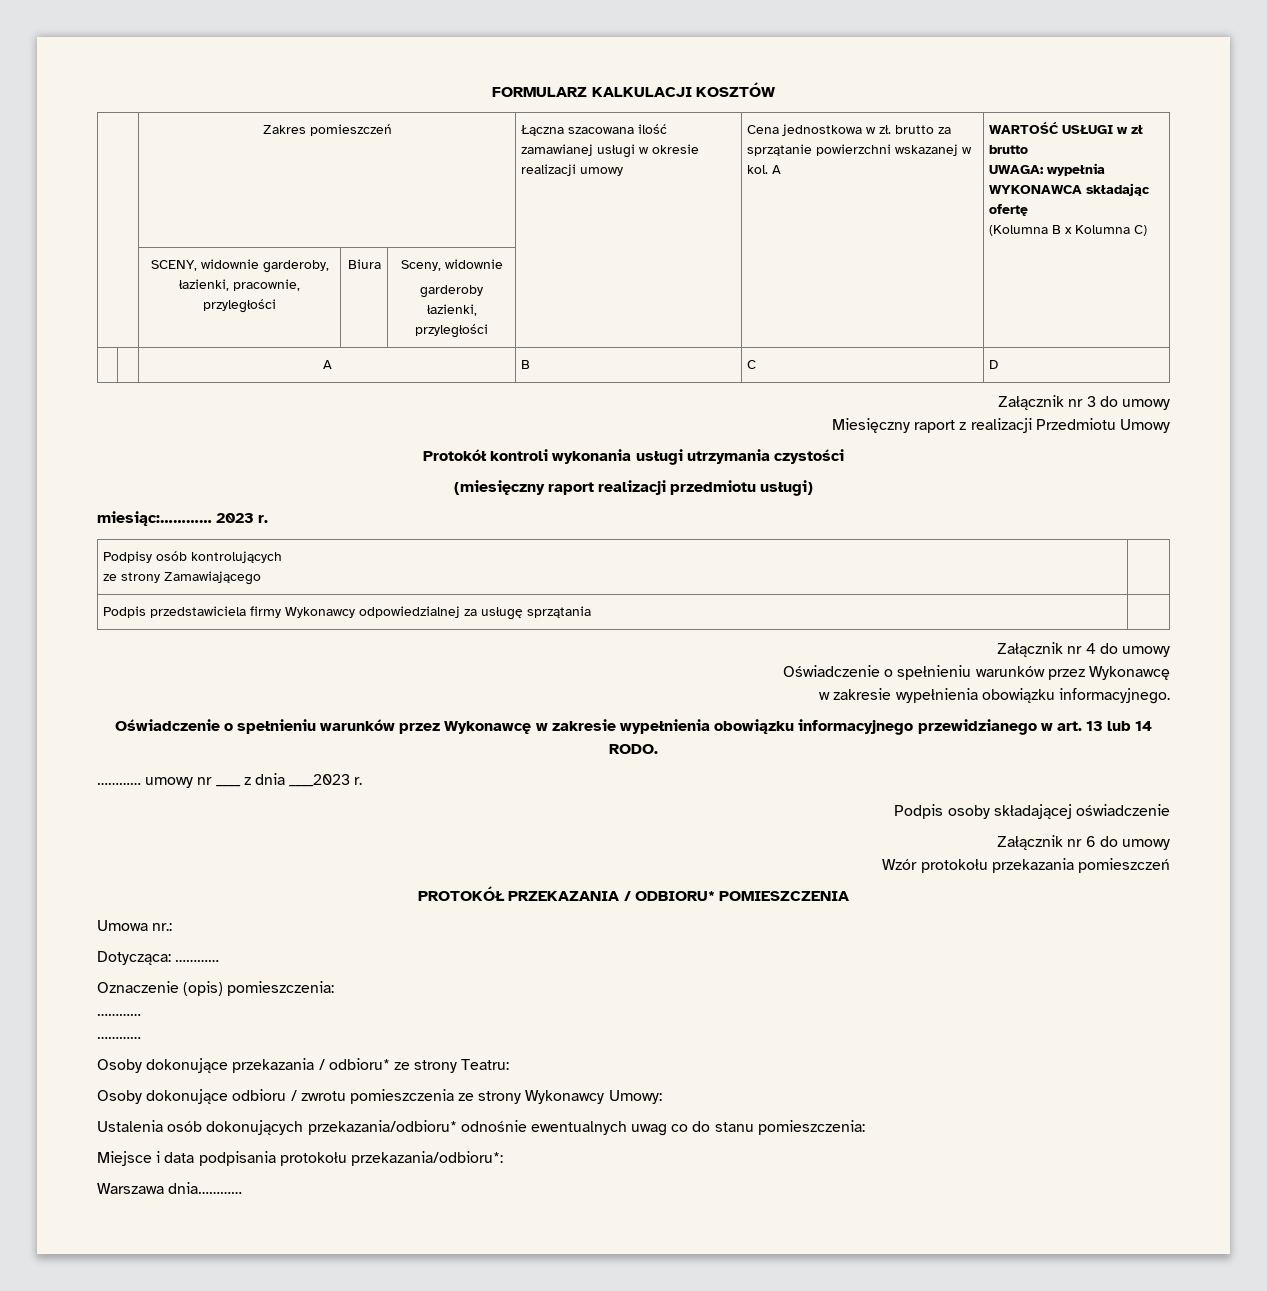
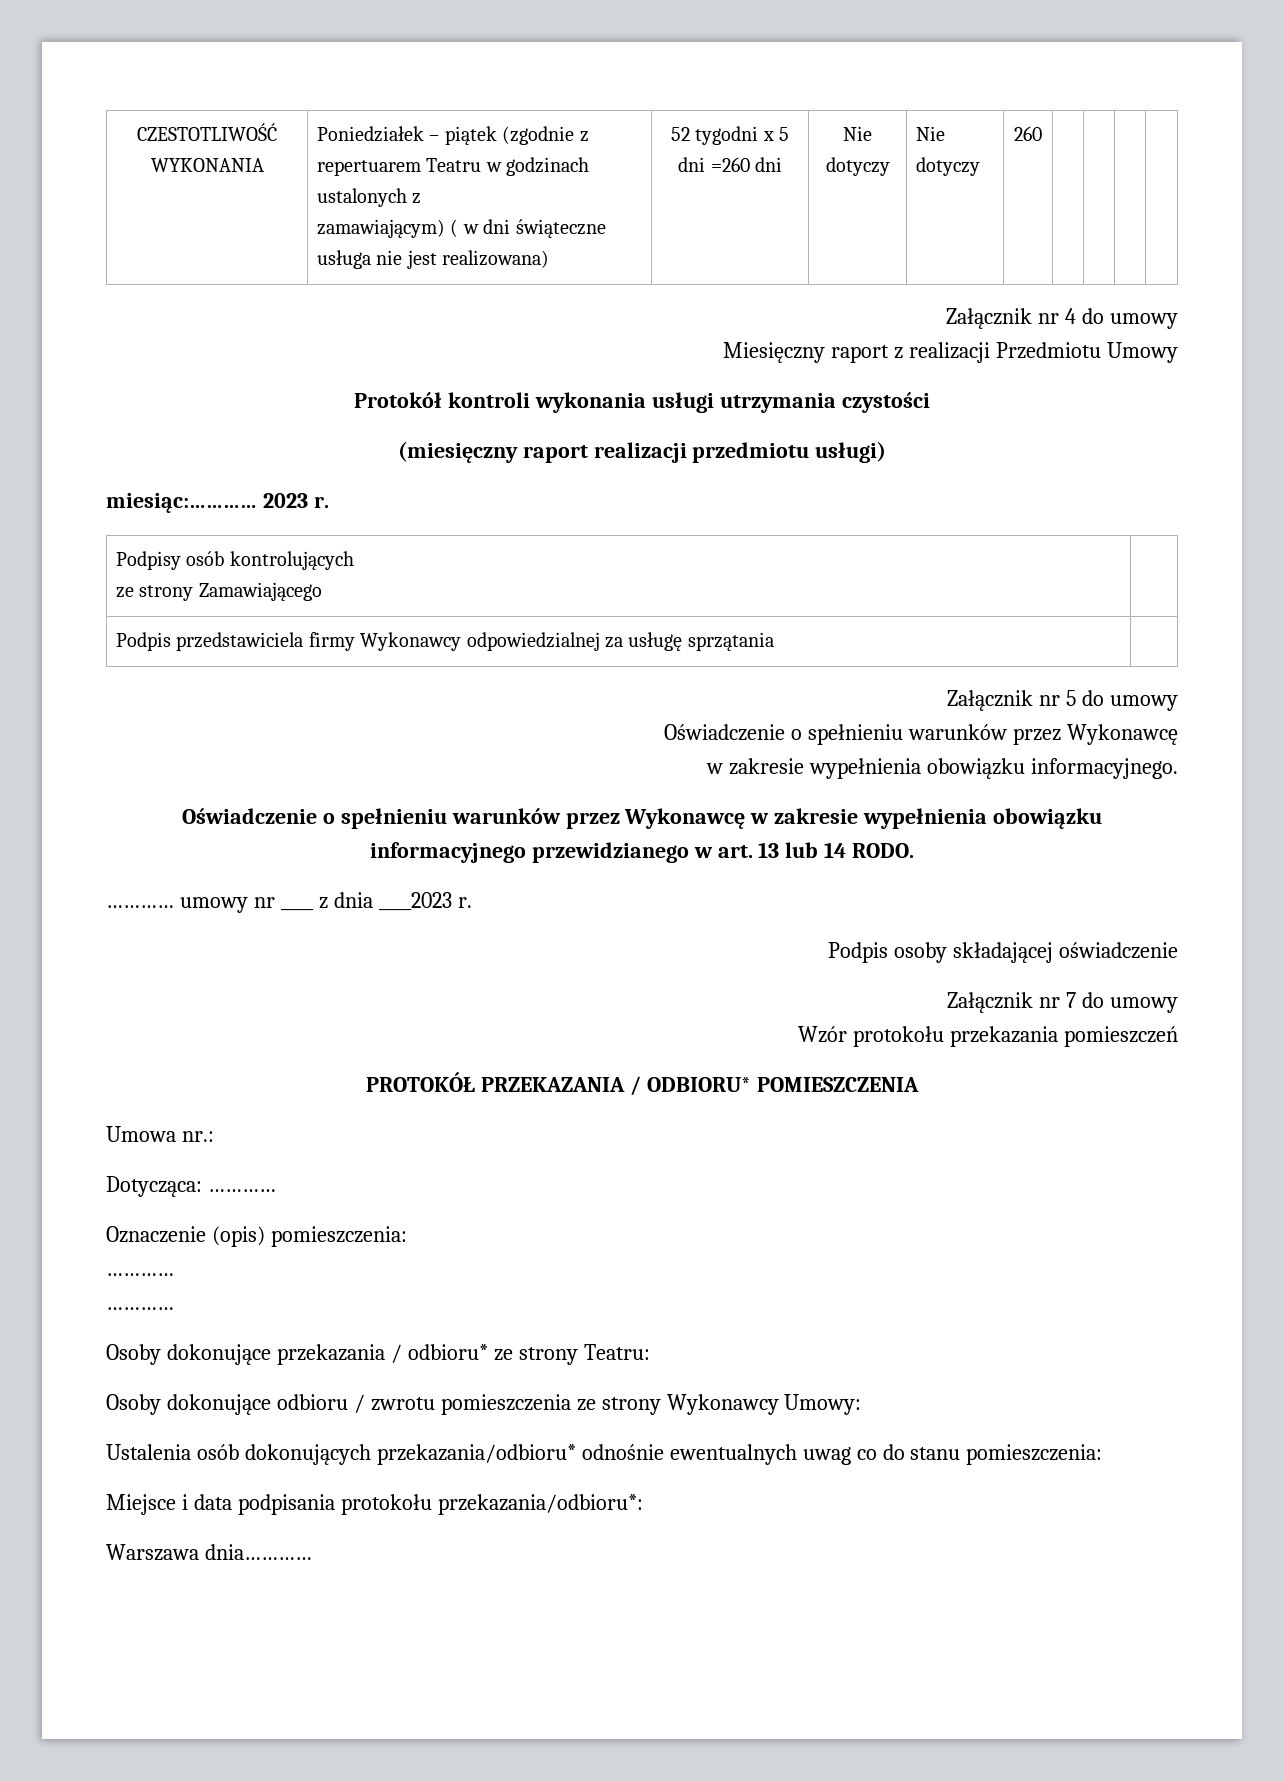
- FORMULARZ KALKULACJI KOSZTÓW
- | Zakres pomieszczeń | Łączna szacowana ilość zamawianej usługi w okresie realizacji umowy | Cena jednostkowa w zł. brutto za sprzątanie powierzchni wskazanej w kol. A | WARTOŚĆ USŁUGI w zł brutto
- UWAGA: wypełnia WYKONAWCA składając ofertę
- (Kolumna B x Kolumna C)
- | SCENY, widownie garderoby, łazienki, pracownie, przyległości | Biura | Sceny, widownie
- garderoby łazienki, przyległości | | |
- | | A | B | C | D
- Załącznik nr 3 do umowy
+ CZESTOTLIWOŚĆ WYKONANIA | Poniedziałek – piątek (zgodnie z repertuarem Teatru w godzinach ustalonych z
+ zamawiającym) ( w dni świąteczne usługa nie jest realizowana) | 52 tygodni x 5 dni =260 dni | Nie dotyczy | Nie dotyczy | 260 | | | |
+ Załącznik nr 4 do umowy
- Załącznik nr 4 do umowy
+ Załącznik nr 5 do umowy
- Załącznik nr 6 do umowy
+ Załącznik nr 7 do umowy

